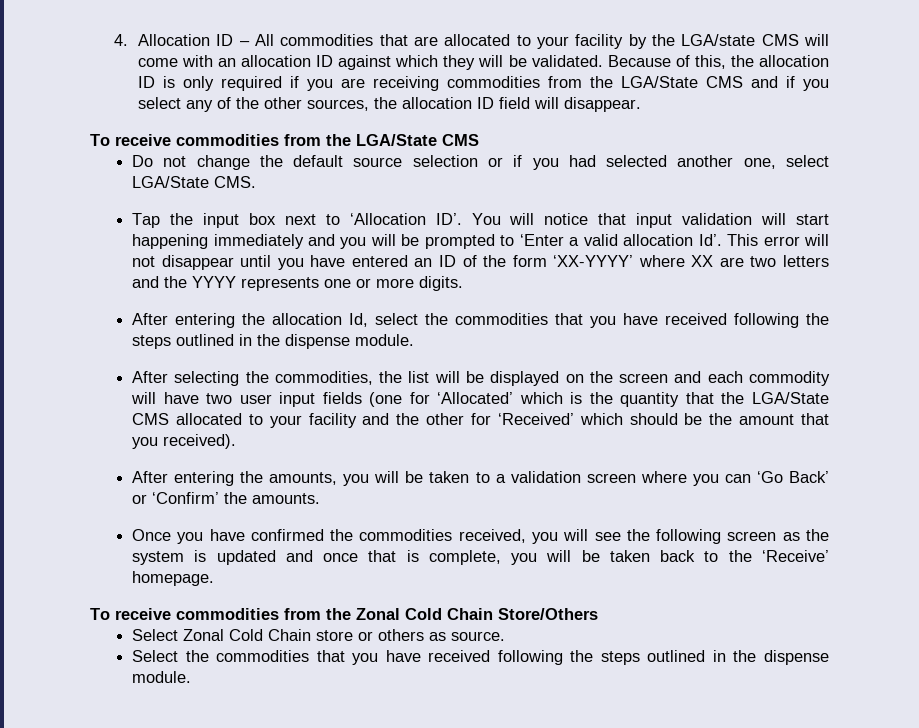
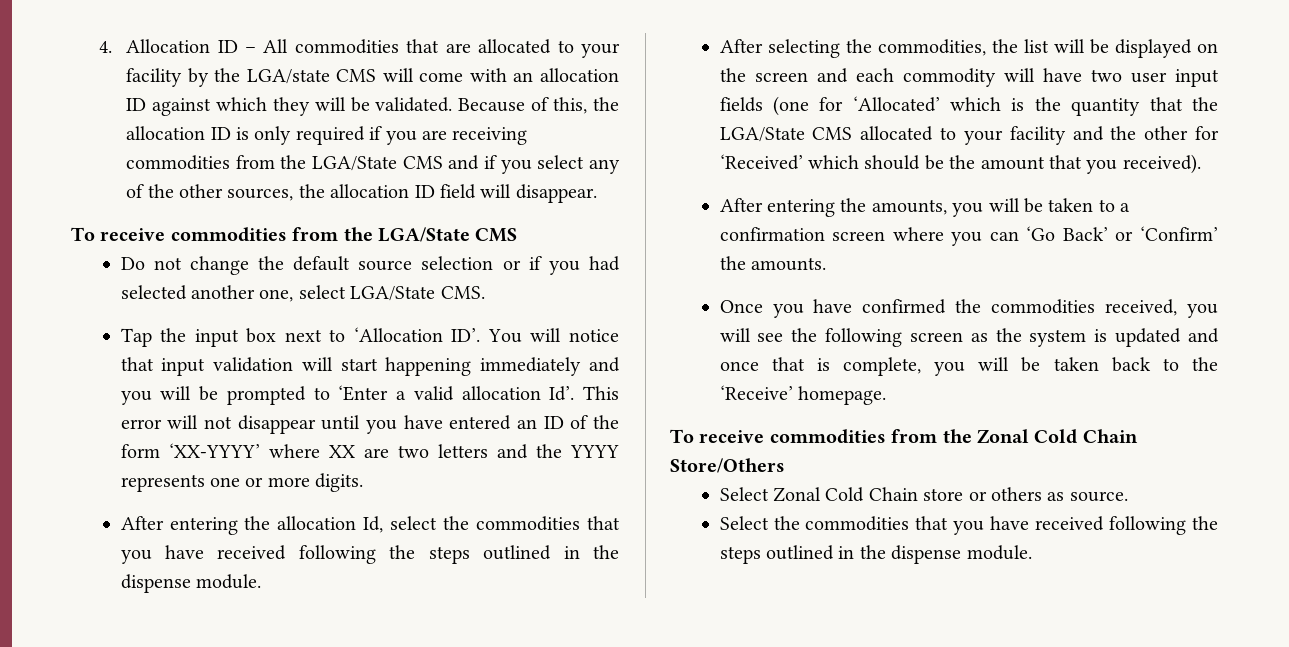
- After entering the amounts, you will be taken to a validation screen where you can ‘Go Back’ or ‘Confirm’ the amounts.
+ After entering the amounts, you will be taken to a confirmation screen where you can ‘Go Back’ or ‘Confirm’ the amounts.

